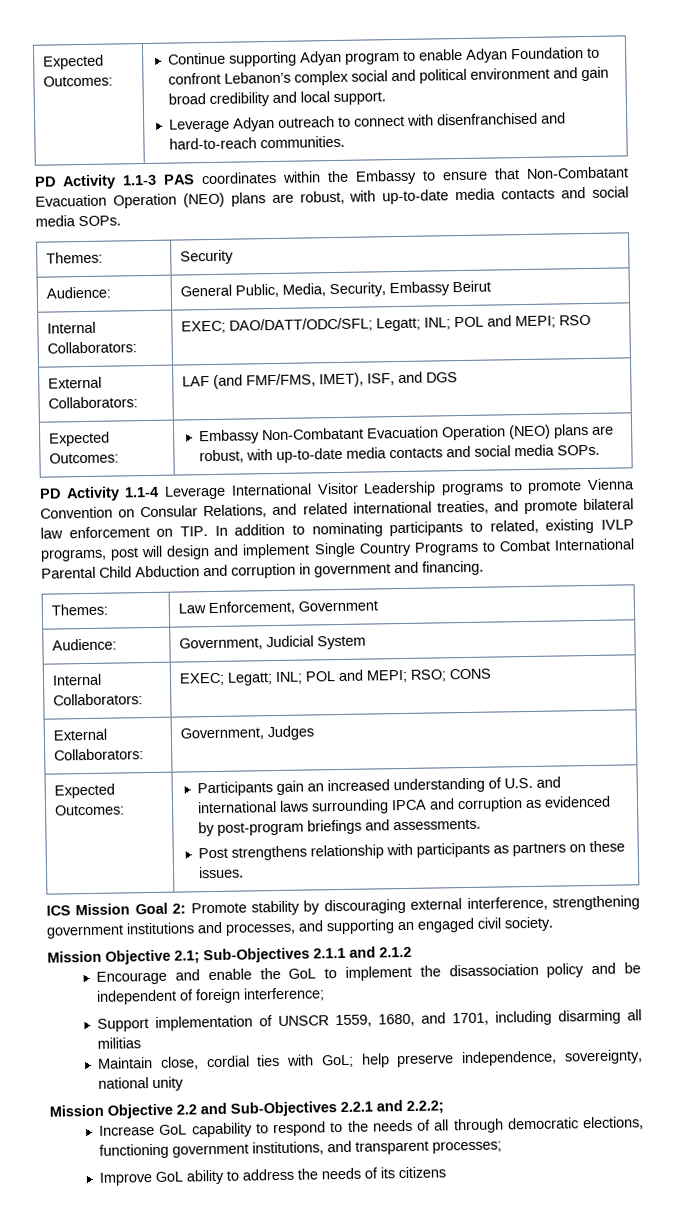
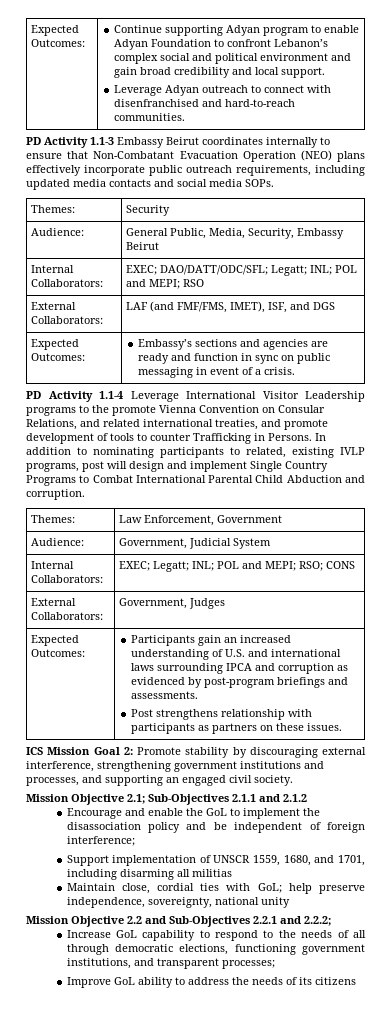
- PD Activity 1.1-3 PAS coordinates within the Embassy to ensure that Non-Combatant Evacuation Operation (NEO) plans are robust, with up-to-date media contacts and social media SOPs.
+ PD Activity 1.1-3 Embassy Beirut coordinates internally to ensure that Non-Combatant Evacuation Operation (NEO) plans effectively incorporate public outreach requirements, including updated media contacts and social media SOPs.
- Expected Outcomes: | Embassy Non-Combatant Evacuation Operation (NEO) plans are robust, with up-to-date media contacts and social media SOPs.
+ Expected Outcomes: | Embassy’s sections and agencies are ready and function in sync on public messaging in event of a crisis.
- PD Activity 1.1-4 Leverage International Visitor Leadership programs to promote Vienna Convention on Consular Relations, and related international treaties, and promote bilateral law enforcement on TIP. In addition to nominating participants to related, existing IVLP programs, post will design and implement Single Country Programs to Combat International Parental Child Abduction and corruption in government and financing.
+ PD Activity 1.1-4 Leverage International Visitor Leadership programs to the promote Vienna Convention on Consular Relations, and related international treaties, and promote development of tools to counter Trafficking in Persons. In addition to nominating participants to related, existing IVLP programs, post will design and implement Single Country Programs to Combat International Parental Child Abduction and corruption.

